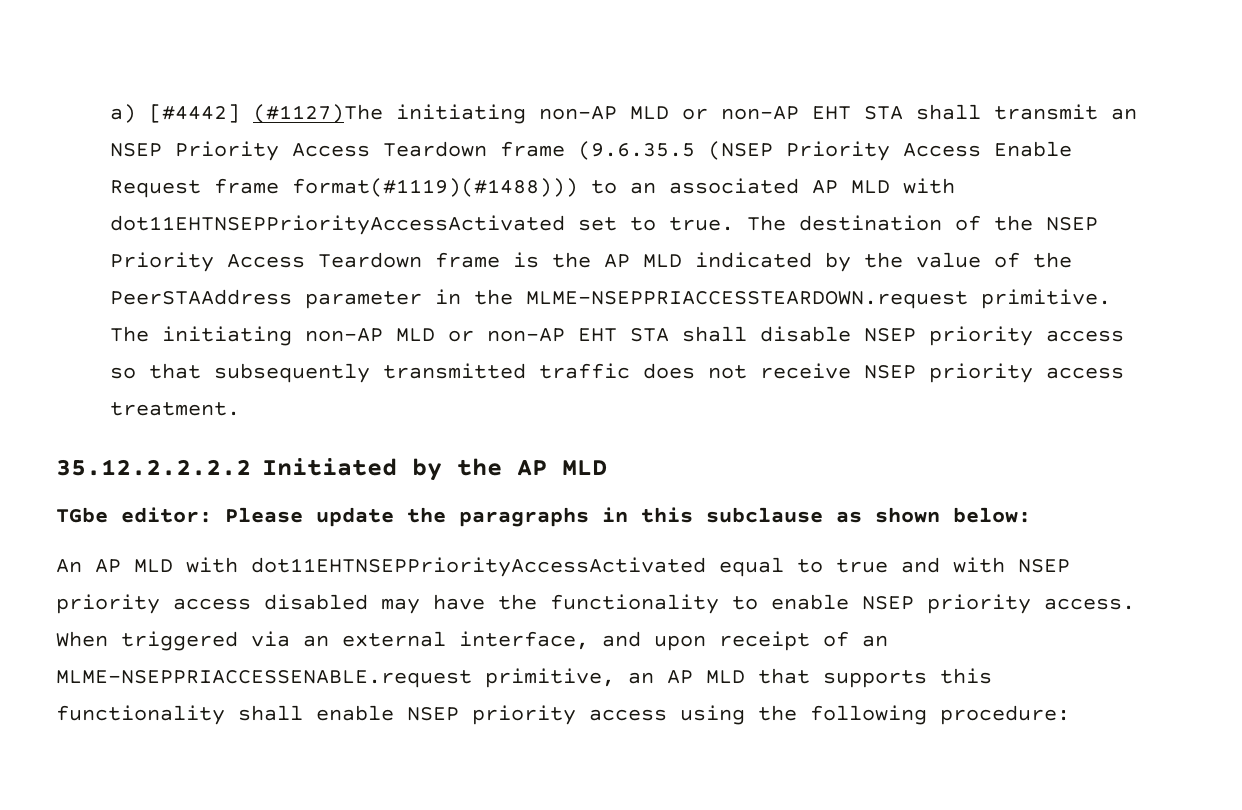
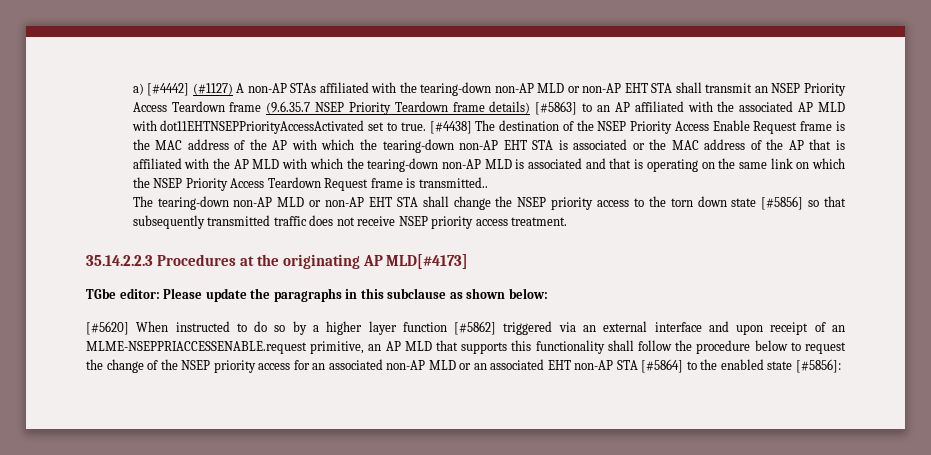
- a) [#4442] (#1127)The initiating non-AP MLD or non-AP EHT STA shall transmit an NSEP Priority Access Teardown frame (9.6.35.5 (NSEP Priority Access Enable Request frame format(#1119)(#1488))) to an associated AP MLD with dot11EHTNSEPPriorityAccessActivated set to true.
+ a) [#4442] (#1127) A non-AP STAs affiliated with the tearing-down non-AP MLD or non-AP EHT STA shall transmit an NSEP Priority Access Teardown frame (9.6.35.7 NSEP Priority Teardown frame details) [#5863] to an AP affiliated with the associated AP MLD with dot11EHTNSEPPriorityAccessActivated set to true.
- The destination of the NSEP Priority Access Teardown frame is the AP MLD indicated by the value of the PeerSTAAddress parameter in the MLME-NSEPPRIACCESSTEARDOWN.request primitive. The initiating non-AP MLD or non-AP EHT STA shall disable NSEP priority access so that subsequently transmitted traffic does not receive NSEP priority access treatment.
+ [#4438] The destination of the NSEP Priority Access Enable Request frame is the MAC address of the AP with which the tearing-down non-AP EHT STA is associated or the MAC address of the AP that is affiliated with the AP MLD with which the tearing-down non-AP MLD is associated and that is operating on the same link on which the NSEP Priority Access Teardown Request frame is transmitted..
+ The tearing-down non-AP MLD or non-AP EHT STA shall change the NSEP priority access to the torn down state [#5856] so that subsequently transmitted traffic does not receive NSEP priority access treatment.
- 35.12.2.2.2.2 Initiated by the AP MLD
+ 35.14.2.2.3 Procedures at the originating AP MLD[#4173]
- An AP MLD with dot11EHTNSEPPriorityAccessActivated equal to true and with NSEP priority access disabled may have the functionality to enable NSEP priority access. When triggered via an external interface, and upon receipt of an MLME-NSEPPRIACCESSENABLE.request primitive, an AP MLD that supports this functionality shall enable NSEP priority access using the following procedure:
+ [#5620] When instructed to do so by a higher layer function [#5862] triggered via an external interface and upon receipt of an MLME-NSEPPRIACCESSENABLE.request primitive, an AP MLD that supports this functionality shall follow the procedure below to request the change of the NSEP priority access for an associated non-AP MLD or an associated EHT non-AP STA [#5864] to the enabled state [#5856]:

